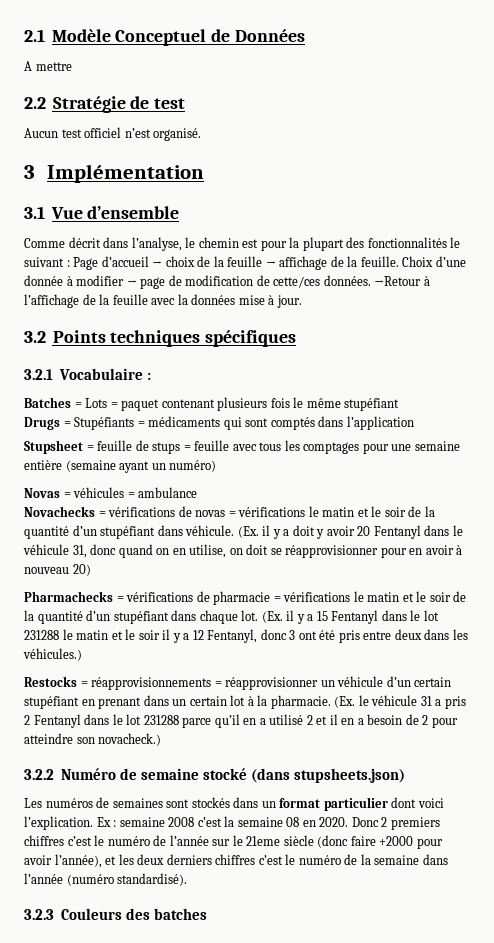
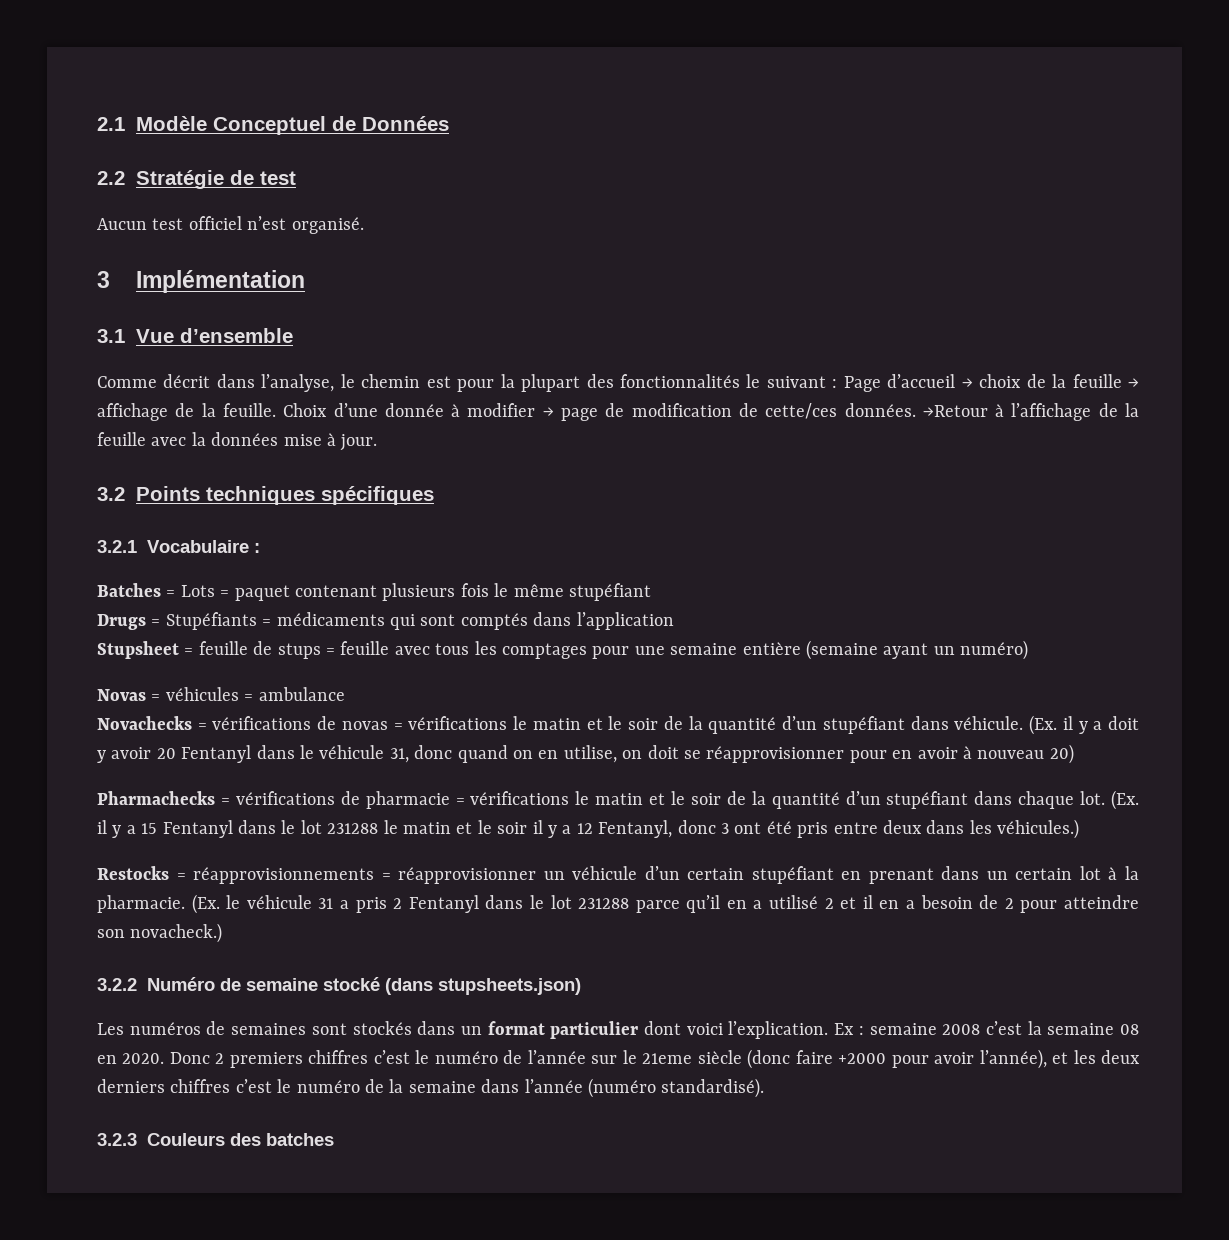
- A mettre

